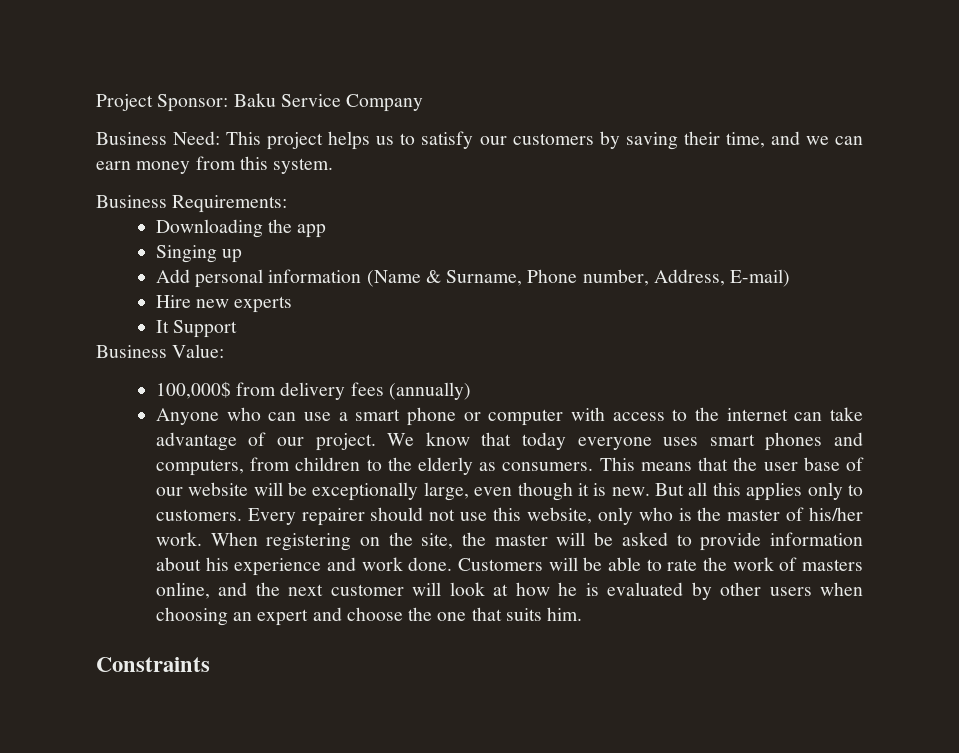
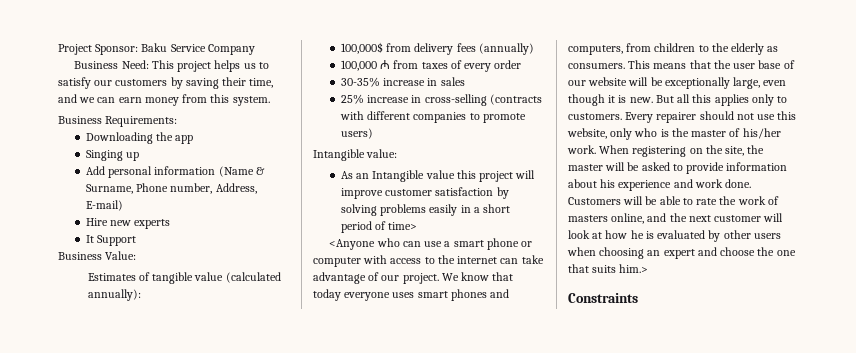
+ Estimates of tangible value (calculated annually):
- Anyone who can use a smart phone or computer with access to the internet can take advantage of our project.
+ 100,000 ₼ from taxes of every order
+ 30-35% increase in sales
+ 25% increase in cross-selling (contracts with different companies to promote users)
+ Intangible value:
+ As an Intangible value this project will improve customer satisfaction by solving problems easily in a short period of time>
+ <Anyone who can use a smart phone or computer with access to the internet can take advantage of our project.
- Customers will be able to rate the work of masters online, and the next customer will look at how he is evaluated by other users when choosing an expert and choose the one that suits him.
+ Customers will be able to rate the work of masters online, and the next customer will look at how he is evaluated by other users when choosing an expert and choose the one that suits him.>

